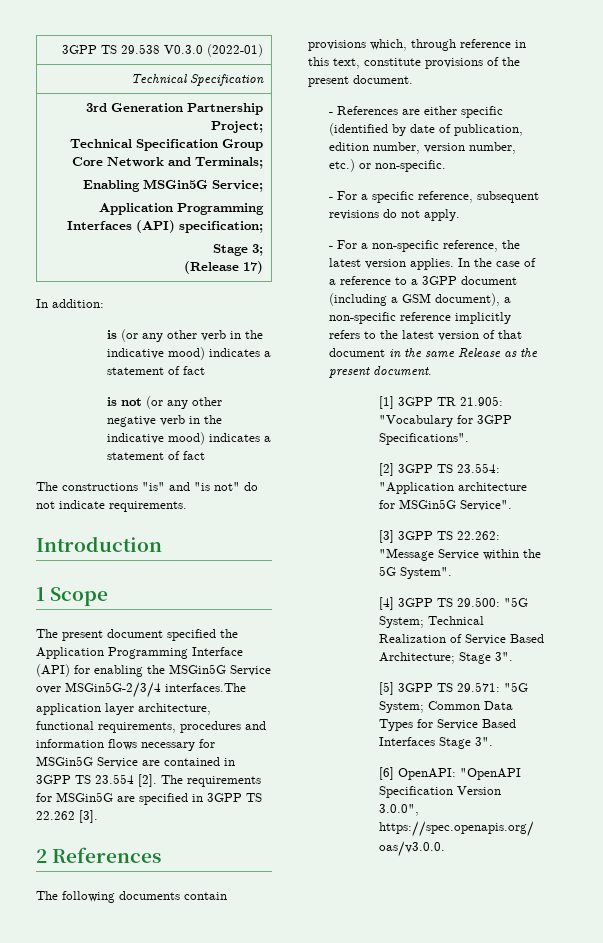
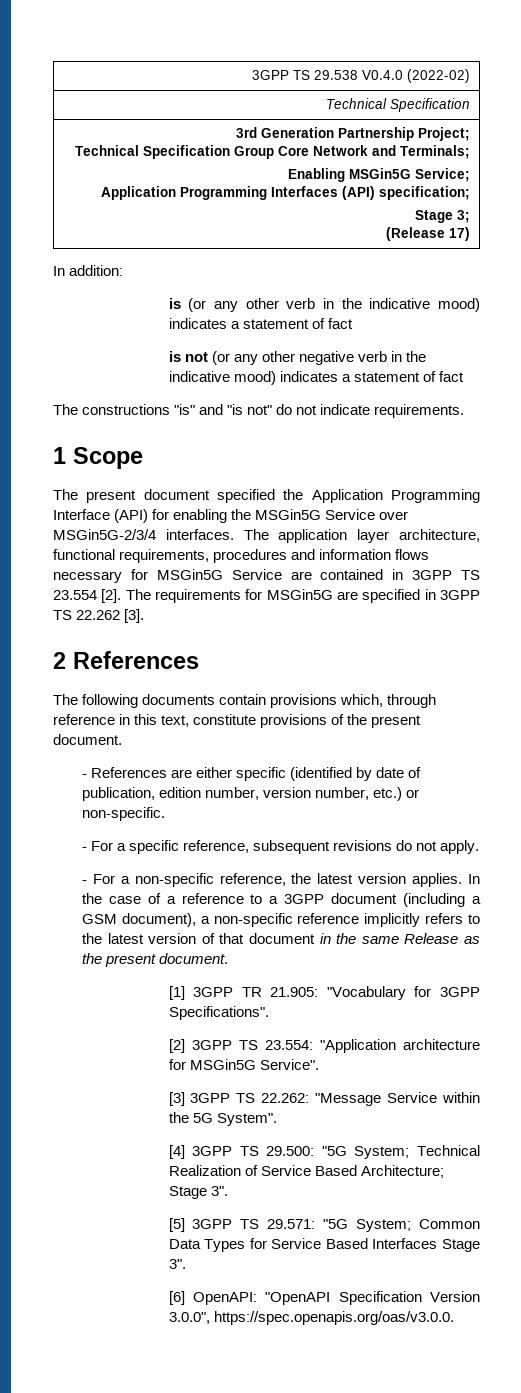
- 3GPP TS 29.538 V0.3.0 (2022-01)
+ 3GPP TS 29.538 V0.4.0 (2022-02)
- Introduction
- The present document specified the Application Programming Interface (API) for enabling the MSGin5G Service over MSGin5G-2/3/4 interfaces.The application layer architecture, functional requirements, procedures and information flows necessary for MSGin5G Service are contained in 3GPP TS 23.554 [2].
+ The present document specified the Application Programming Interface (API) for enabling the MSGin5G Service over MSGin5G-2/3/4 interfaces. The application layer architecture, functional requirements, procedures and information flows necessary for MSGin5G Service are contained in 3GPP TS 23.554 [2].

